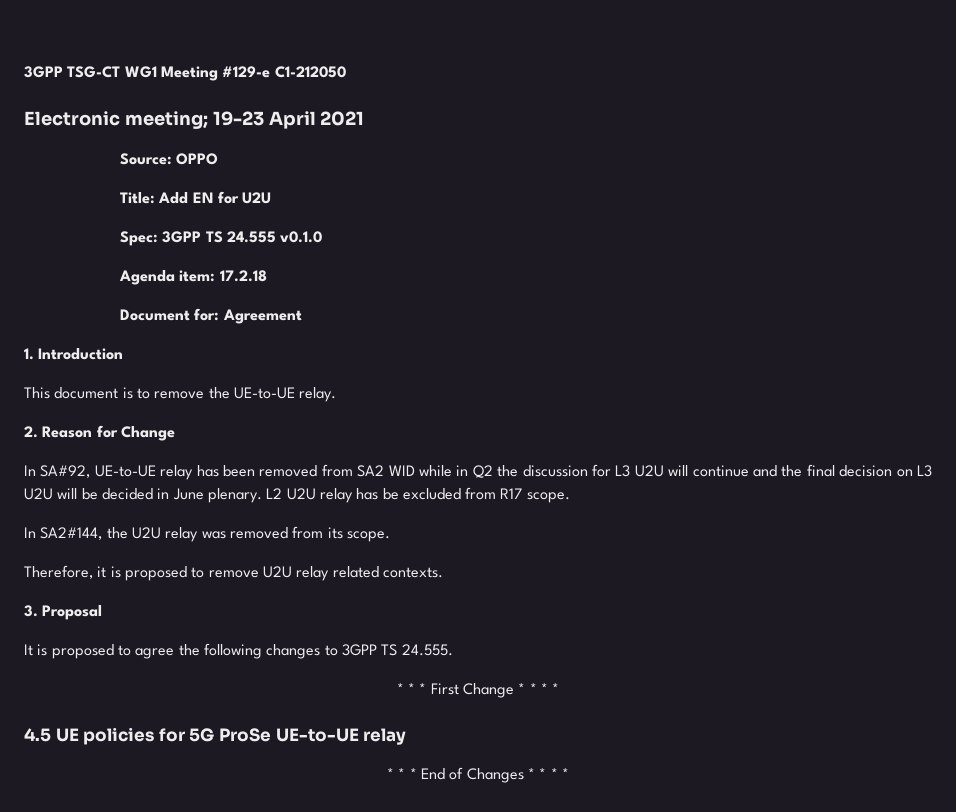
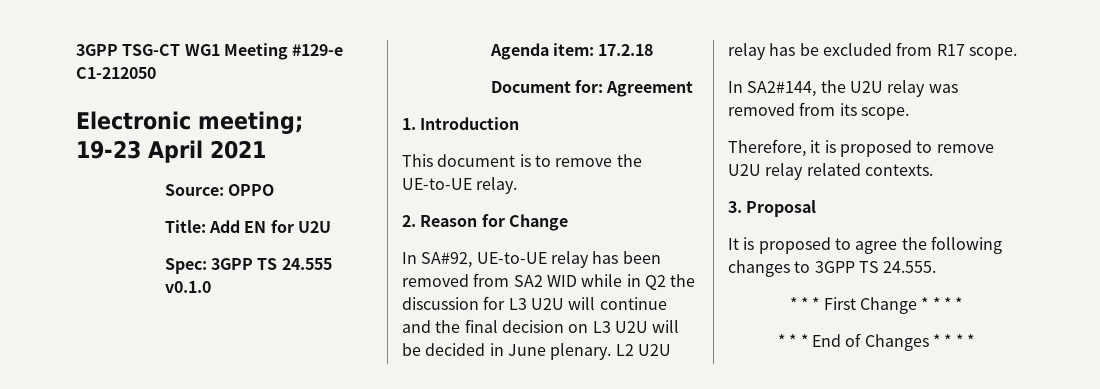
- 4.5 UE policies for 5G ProSe UE-to-UE relay

